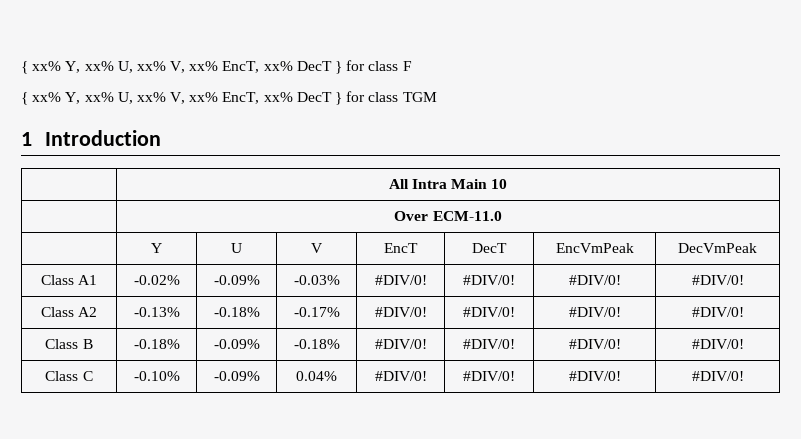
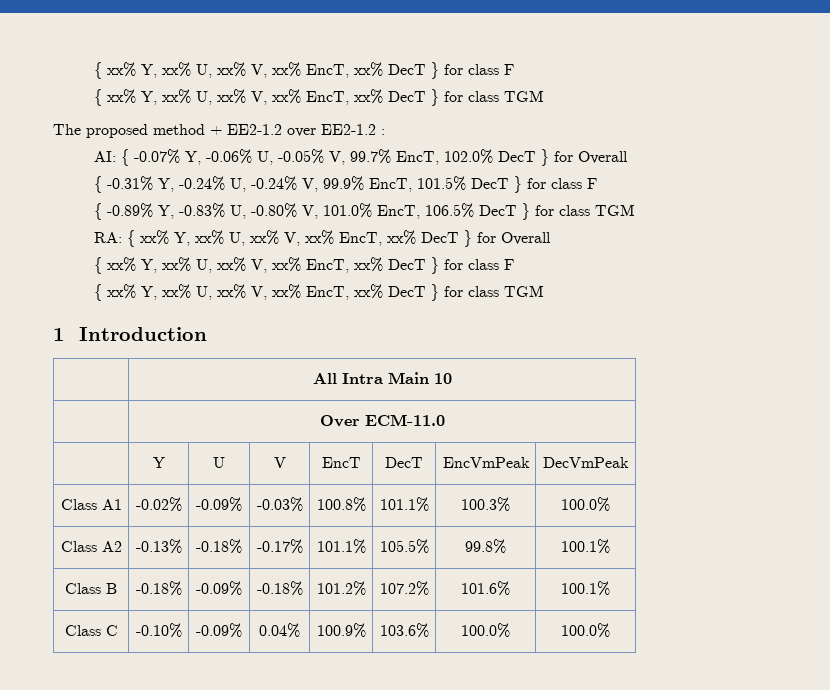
+ The proposed method + EE2-1.2 over EE2-1.2 :
+ AI: { -0.07% Y, -0.06% U, -0.05% V, 99.7% EncT, 102.0% DecT } for Overall
+ { -0.31% Y, -0.24% U, -0.24% V, 99.9% EncT, 101.5% DecT } for class F
+ { -0.89% Y, -0.83% U, -0.80% V, 101.0% EncT, 106.5% DecT } for class TGM
+ RA: { xx% Y, xx% U, xx% V, xx% EncT, xx% DecT } for Overall
+ { xx% Y, xx% U, xx% V, xx% EncT, xx% DecT } for class F
+ { xx% Y, xx% U, xx% V, xx% EncT, xx% DecT } for class TGM
- Class A1 | -0.02% | -0.09% | -0.03% | #DIV/0! | #DIV/0! | #DIV/0! | #DIV/0!
+ Class A1 | -0.02% | -0.09% | -0.03% | 100.8% | 101.1% | 100.3% | 100.0%
- Class A2 | -0.13% | -0.18% | -0.17% | #DIV/0! | #DIV/0! | #DIV/0! | #DIV/0!
+ Class A2 | -0.13% | -0.18% | -0.17% | 101.1% | 105.5% | 99.8% | 100.1%
- Class B | -0.18% | -0.09% | -0.18% | #DIV/0! | #DIV/0! | #DIV/0! | #DIV/0!
+ Class B | -0.18% | -0.09% | -0.18% | 101.2% | 107.2% | 101.6% | 100.1%
- Class C | -0.10% | -0.09% | 0.04% | #DIV/0! | #DIV/0! | #DIV/0! | #DIV/0!
+ Class C | -0.10% | -0.09% | 0.04% | 100.9% | 103.6% | 100.0% | 100.0%

